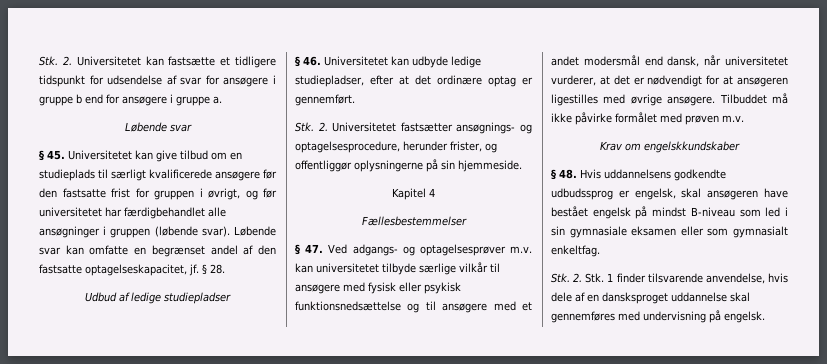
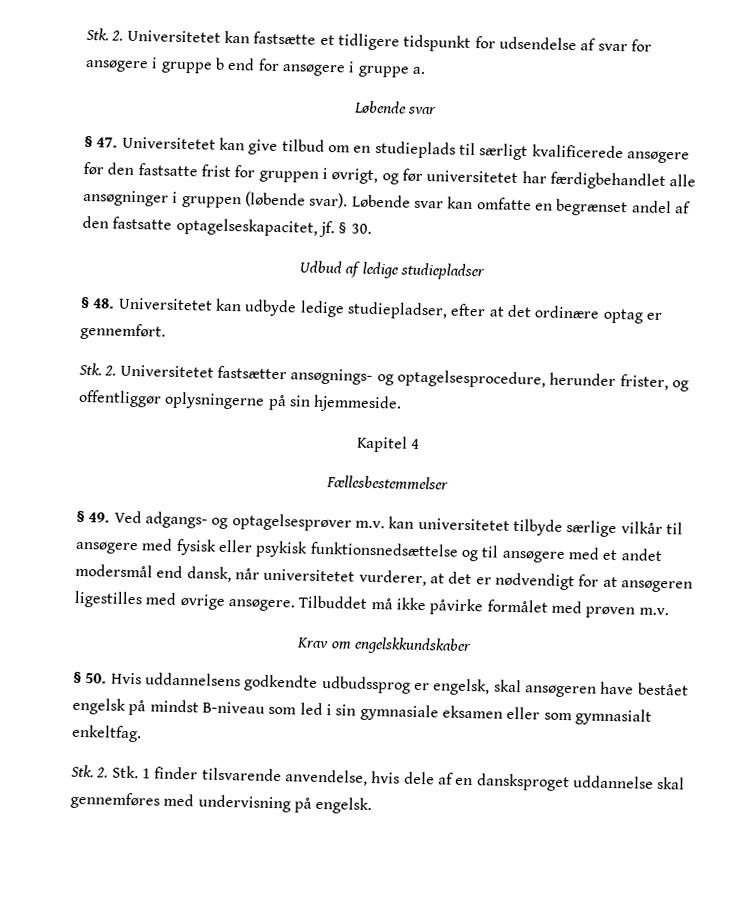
- § 45. Universitetet kan give tilbud om en studieplads til særligt kvalificerede ansøgere før den fastsatte frist for gruppen i øvrigt, og før universitetet har færdigbehandlet alle ansøgninger i gruppen (løbende svar).
+ § 47. Universitetet kan give tilbud om en studieplads til særligt kvalificerede ansøgere før den fastsatte frist for gruppen i øvrigt, og før universitetet har færdigbehandlet alle ansøgninger i gruppen (løbende svar).
- § 28.
+ § 30.
- § 46. Universitetet kan udbyde ledige studiepladser, efter at det ordinære optag er gennemført.
+ § 48. Universitetet kan udbyde ledige studiepladser, efter at det ordinære optag er gennemført.
- § 47. Ved adgangs- og optagelsesprøver m.v. kan universitetet tilbyde særlige vilkår til ansøgere med fysisk eller psykisk funktionsnedsættelse og til ansøgere med et andet modersmål end dansk, når universitetet vurderer, at det er nødvendigt for at ansøgeren ligestilles med øvrige ansøgere.
+ § 49. Ved adgangs- og optagelsesprøver m.v. kan universitetet tilbyde særlige vilkår til ansøgere med fysisk eller psykisk funktionsnedsættelse og til ansøgere med et andet modersmål end dansk, når universitetet vurderer, at det er nødvendigt for at ansøgeren ligestilles med øvrige ansøgere.
- § 48. Hvis uddannelsens godkendte udbudssprog er engelsk, skal ansøgeren have bestået engelsk på mindst B-niveau som led i sin gymnasiale eksamen eller som gymnasialt enkeltfag.
+ § 50. Hvis uddannelsens godkendte udbudssprog er engelsk, skal ansøgeren have bestået engelsk på mindst B-niveau som led i sin gymnasiale eksamen eller som gymnasialt enkeltfag.

